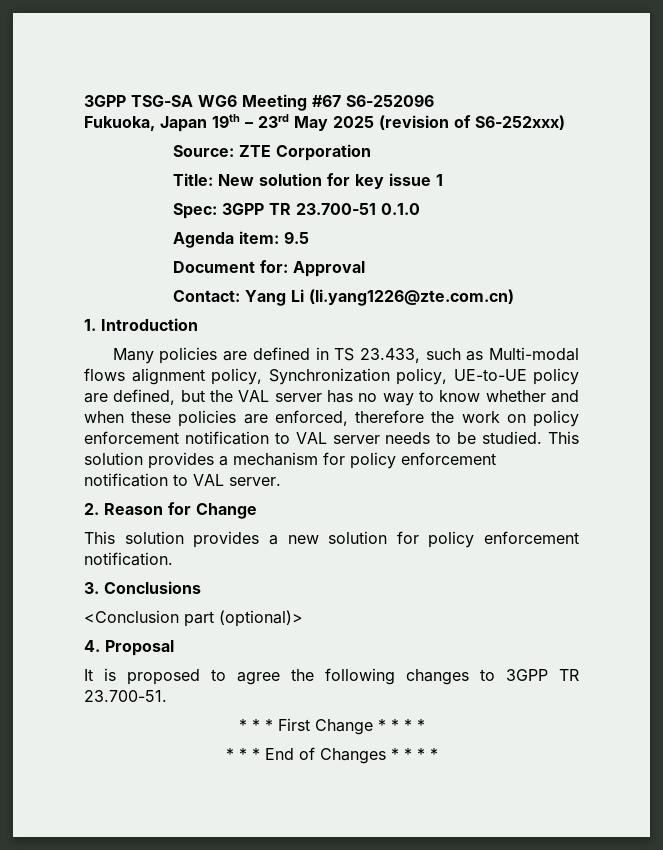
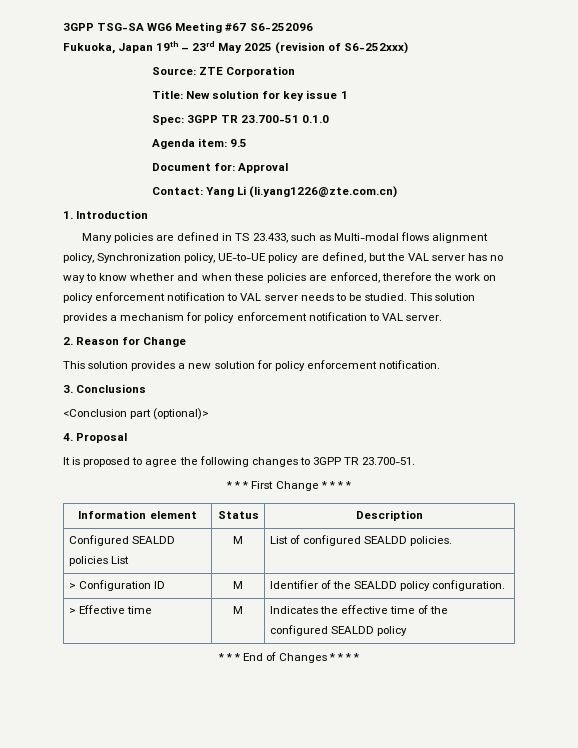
+ Information element | Status | Description
+ Configured SEALDD policies List | M | List of configured SEALDD policies.
+ > Configuration ID | M | Identifier of the SEALDD policy configuration.
+ > Effective time | M | Indicates the effective time of the configured SEALDD policy

